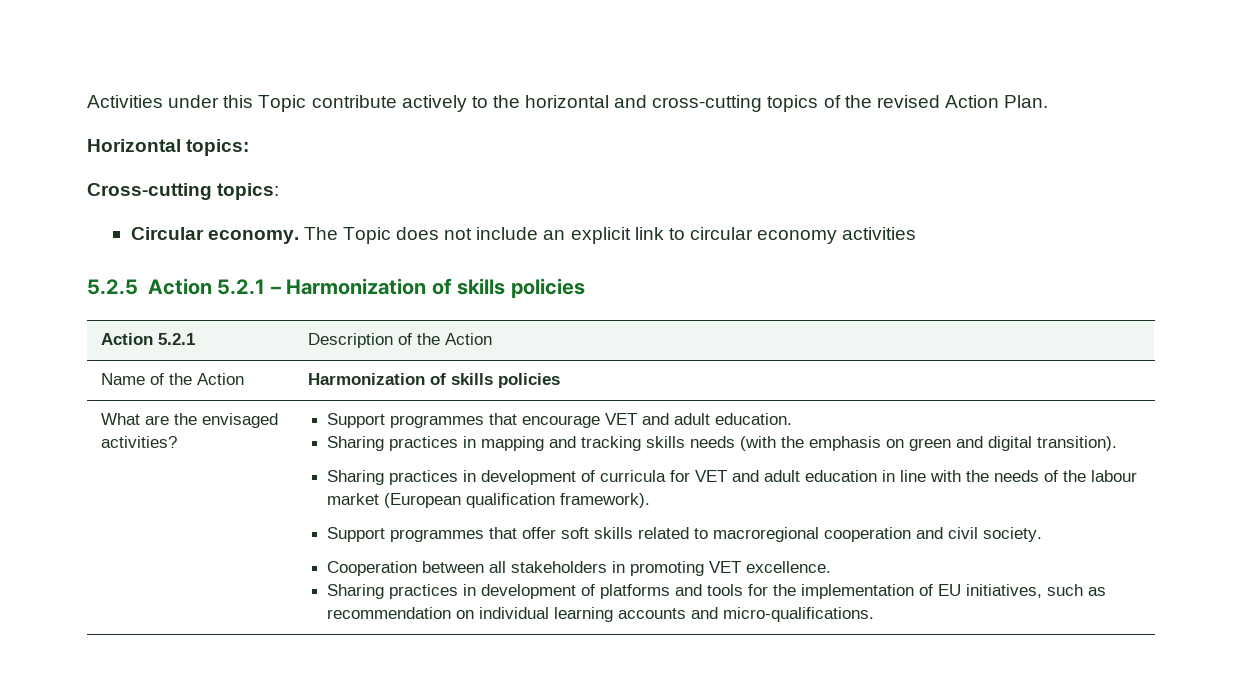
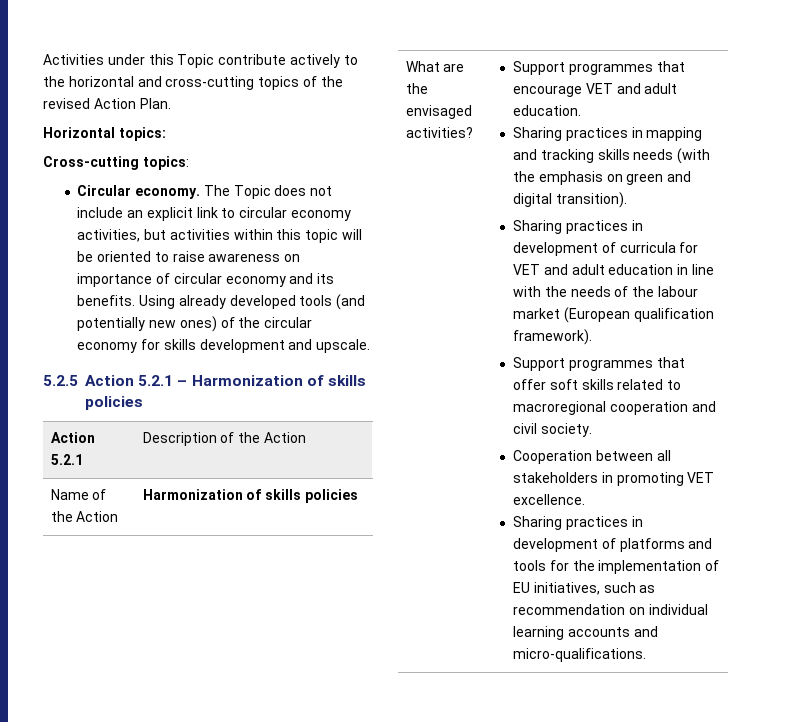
- The Topic does not include an explicit link to circular economy activities
+ The Topic does not include an explicit link to circular economy activities, but activities within this topic will be oriented to raise awareness on importance of circular economy and its benefits. Using already developed tools (and potentially new ones) of the circular economy for skills development and upscale.

